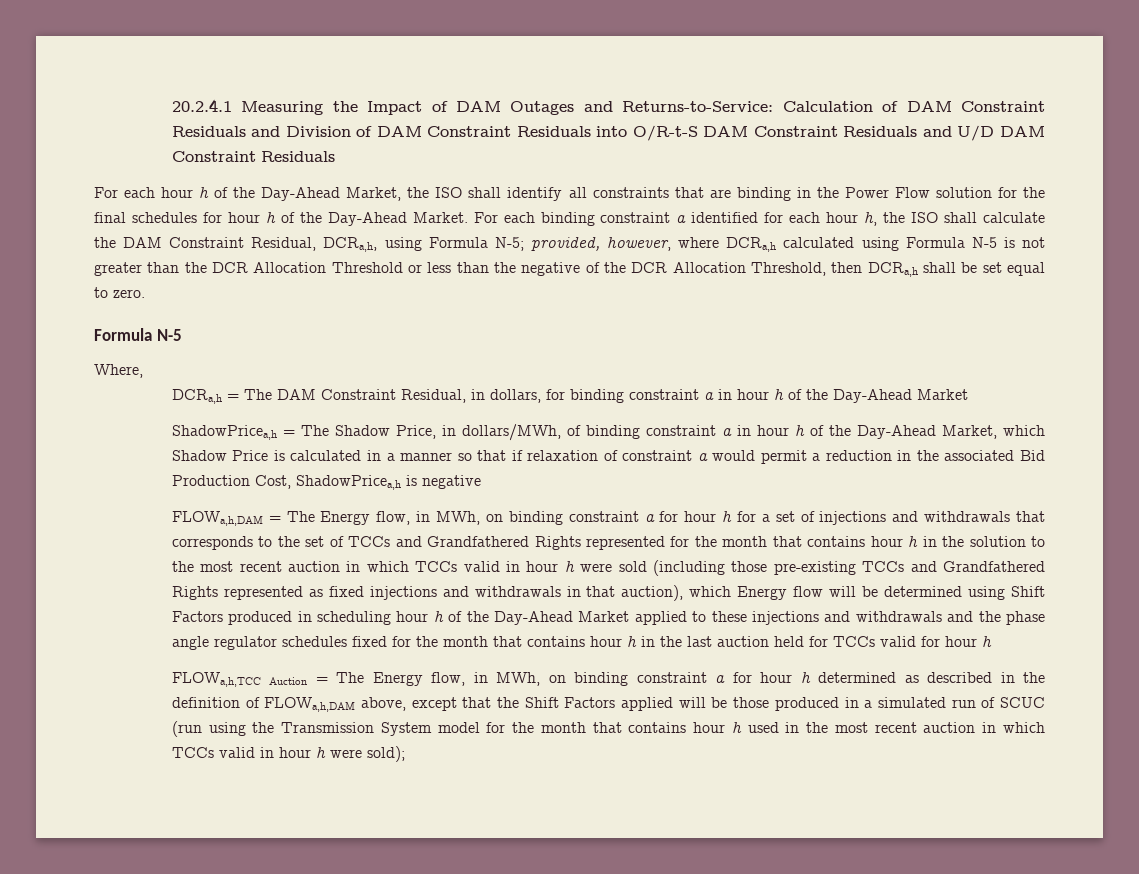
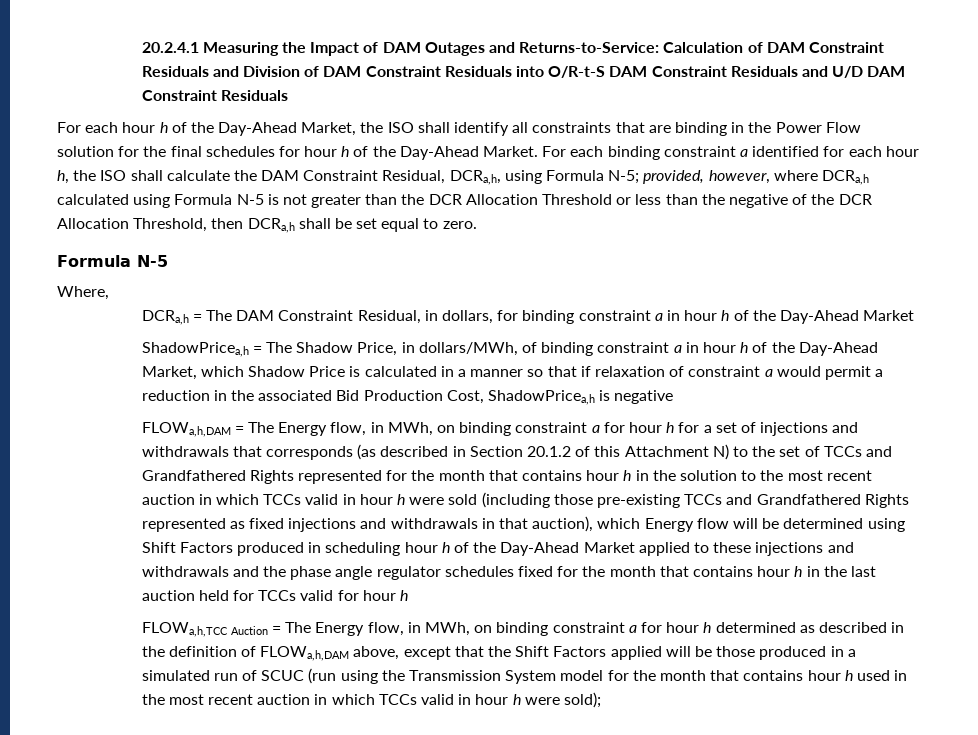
- FLOWa,h,DAM = The Energy flow, in MWh, on binding constraint a for hour h for a set of injections and withdrawals that corresponds to the set of TCCs and Grandfathered Rights represented for the month that contains hour h in the solution to the most recent auction in which TCCs valid in hour h were sold (including those pre-existing TCCs and Grandfathered Rights represented as fixed injections and withdrawals in that auction), which Energy flow will be determined using Shift Factors produced in scheduling hour h of the Day-Ahead Market applied to these injections and withdrawals and the phase angle regulator schedules fixed for the month that contains hour h in the last auction held for TCCs valid for hour h
+ FLOWa,h,DAM = The Energy flow, in MWh, on binding constraint a for hour h for a set of injections and withdrawals that corresponds (as described in Section 20.1.2 of this Attachment N) to the set of TCCs and Grandfathered Rights represented for the month that contains hour h in the solution to the most recent auction in which TCCs valid in hour h were sold (including those pre-existing TCCs and Grandfathered Rights represented as fixed injections and withdrawals in that auction), which Energy flow will be determined using Shift Factors produced in scheduling hour h of the Day-Ahead Market applied to these injections and withdrawals and the phase angle regulator schedules fixed for the month that contains hour h in the last auction held for TCCs valid for hour h

